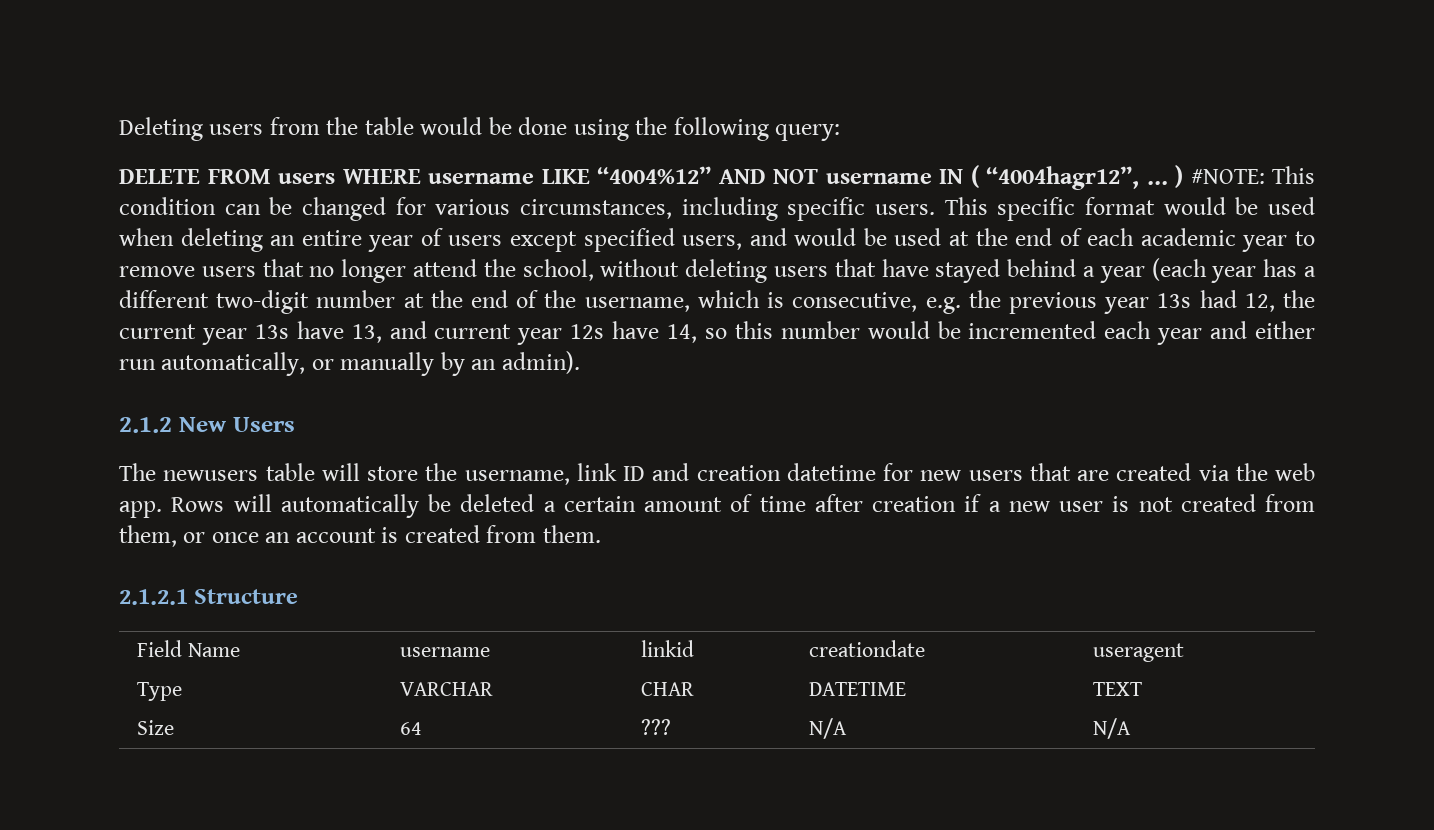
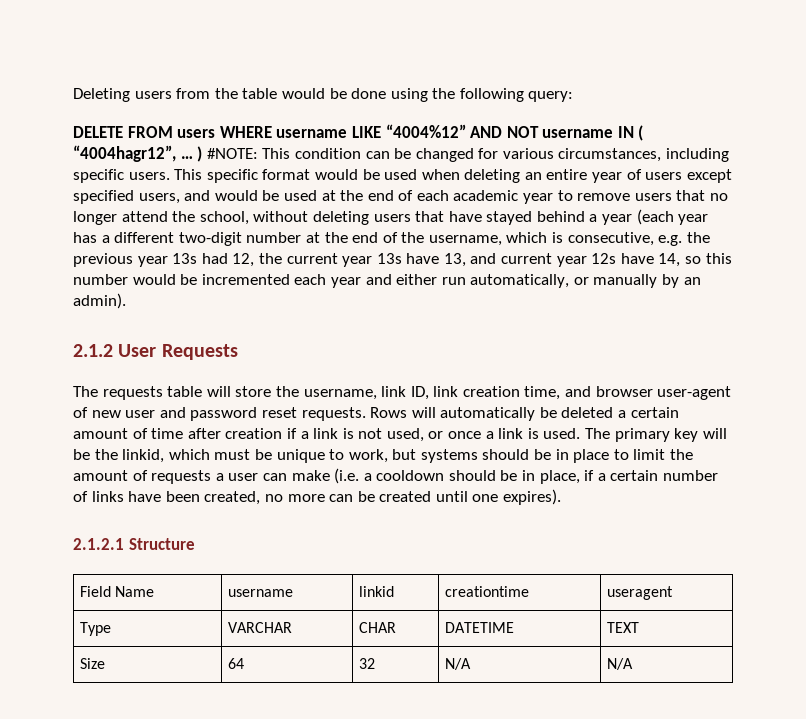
- 2.1.2 New Users
- The newusers table will store the username, link ID and creation datetime for new users that are created via the web app.
+ 2.1.2 User Requests
+ The requests table will store the username, link ID, link creation time, and browser user-agent of new user and password reset requests.
- Rows will automatically be deleted a certain amount of time after creation if a new user is not created from them, or once an account is created from them.
+ Rows will automatically be deleted a certain amount of time after creation if a link is not used, or once a link is used. The primary key will be the linkid, which must be unique to work, but systems should be in place to limit the amount of requests a user can make (i.e. a cooldown should be in place, if a certain number of links have been created, no more can be created until one expires).
- Field Name | username | linkid | creationdate | useragent
+ Field Name | username | linkid | creationtime | useragent
- Size | 64 | ??? | N/A | N/A
+ Size | 64 | 32 | N/A | N/A

